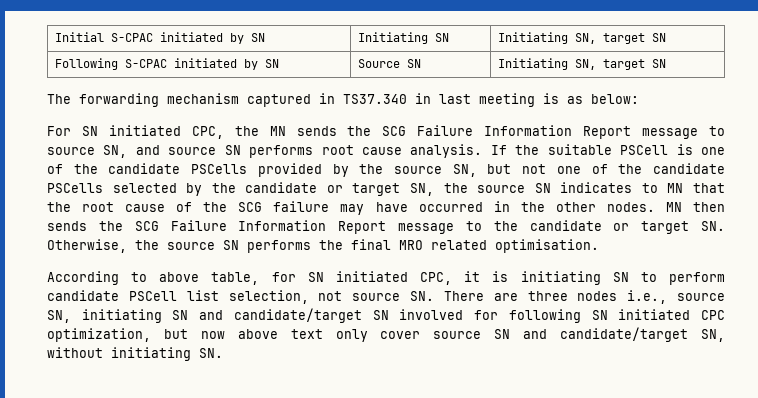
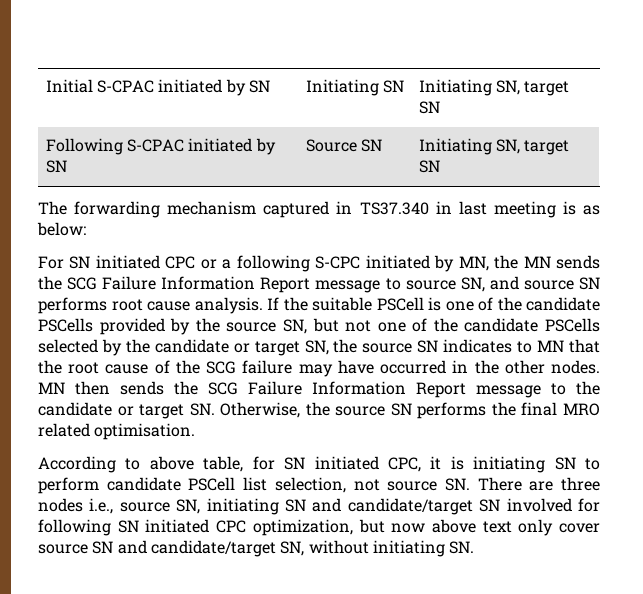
- For SN initiated CPC, the MN sends the SCG Failure Information Report message to source SN, and source SN performs root cause analysis.
+ For SN initiated CPC or a following S-CPC initiated by MN, the MN sends the SCG Failure Information Report message to source SN, and source SN performs root cause analysis.

